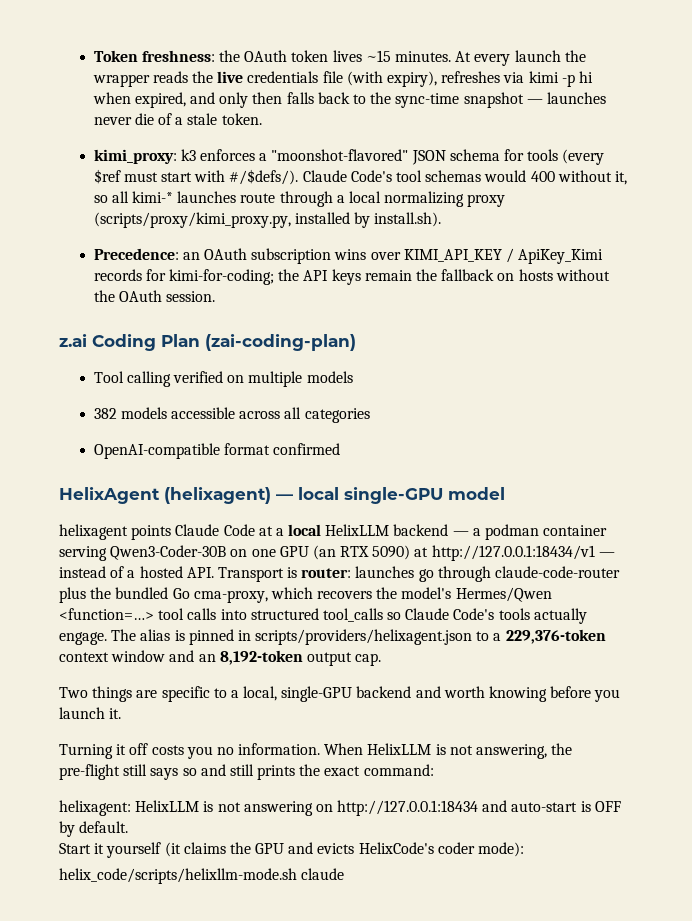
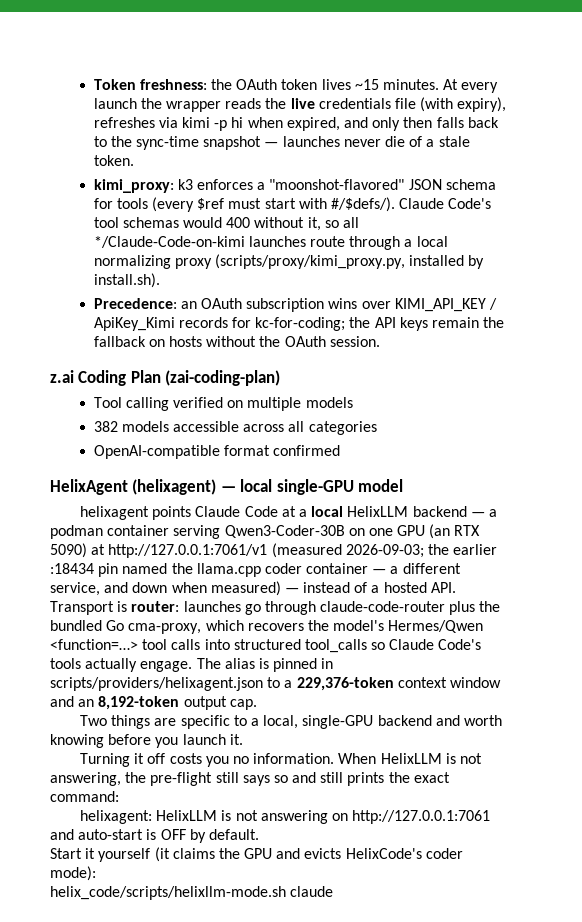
- Claude Code's tool schemas would 400 without it, so all kimi-* launches route through a local normalizing proxy (scripts/proxy/kimi_proxy.py, installed by install.sh).
+ Claude Code's tool schemas would 400 without it, so all */Claude-Code-on-kimi launches route through a local normalizing proxy (scripts/proxy/kimi_proxy.py, installed by install.sh).
- Precedence: an OAuth subscription wins over KIMI_API_KEY / ApiKey_Kimi records for kimi-for-coding; the API keys remain the fallback on hosts without the OAuth session.
+ Precedence: an OAuth subscription wins over KIMI_API_KEY / ApiKey_Kimi records for kc-for-coding; the API keys remain the fallback on hosts without the OAuth session.
- helixagent points Claude Code at a local HelixLLM backend — a podman container serving Qwen3-Coder-30B on one GPU (an RTX 5090) at http://127.0.0.1:18434/v1 — instead of a hosted API. Transport is router: launches go through claude-code-router plus the bundled Go cma-proxy, which recovers the model's Hermes/Qwen <function=…> tool calls into structured tool_calls so Claude Code's tools actually engage.
+ helixagent points Claude Code at a local HelixLLM backend — a podman container serving Qwen3-Coder-30B on one GPU (an RTX 5090) at http://127.0.0.1:7061/v1 (measured 2026-09-03; the earlier :18434 pin named the llama.cpp coder container — a different service, and down when measured) — instead of a hosted API. Transport is router: launches go through claude-code-router plus the bundled Go cma-proxy, which recovers the model's Hermes/Qwen <function=…> tool calls into structured tool_calls so Claude Code's tools actually engage.
- helixagent: HelixLLM is not answering on http://127.0.0.1:18434 and auto-start is OFF by default.
+ helixagent: HelixLLM is not answering on http://127.0.0.1:7061 and auto-start is OFF by default.

